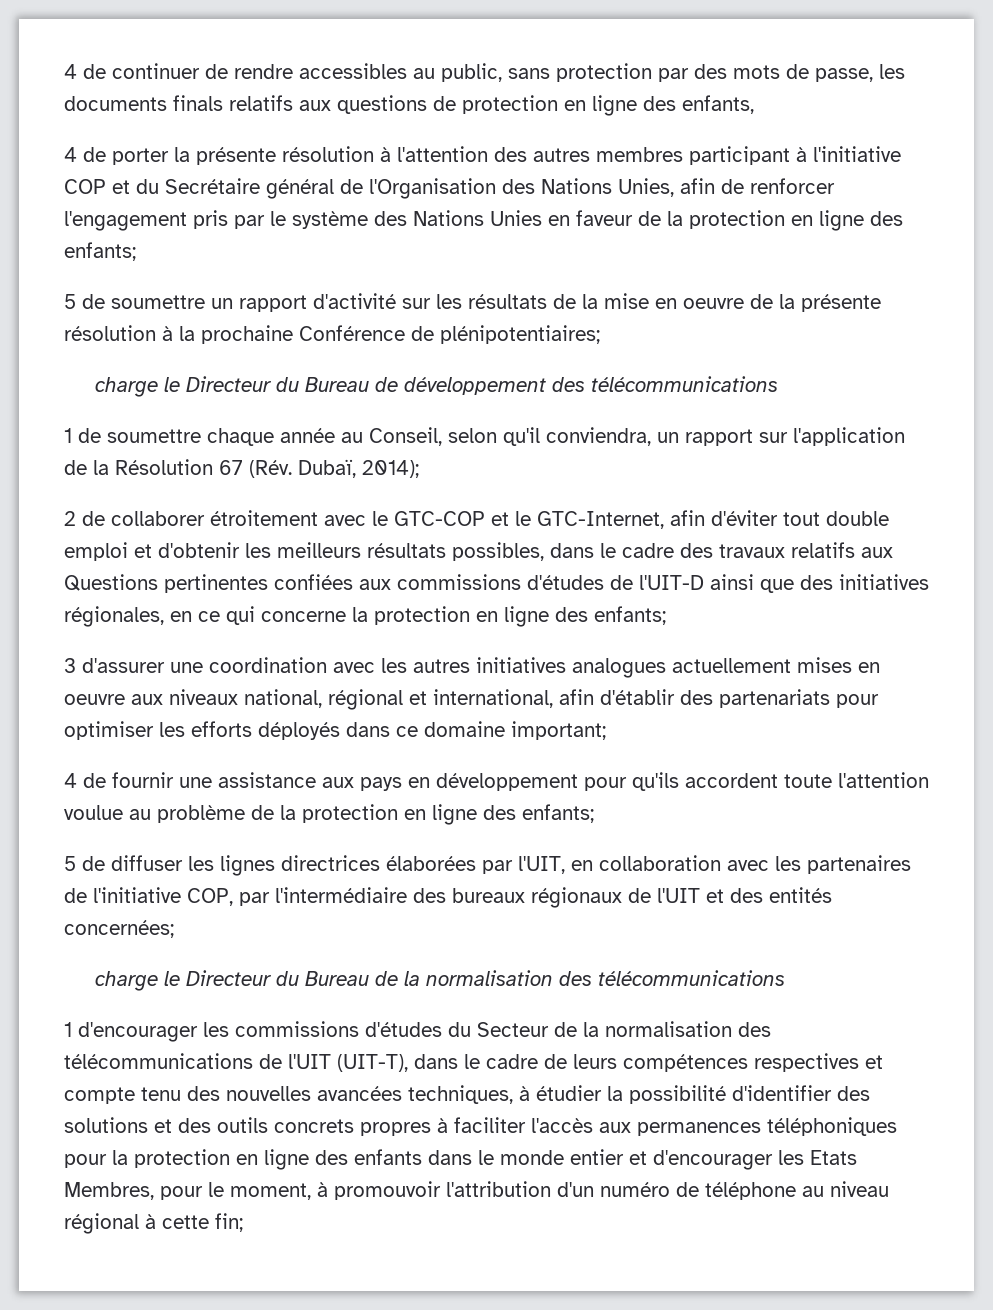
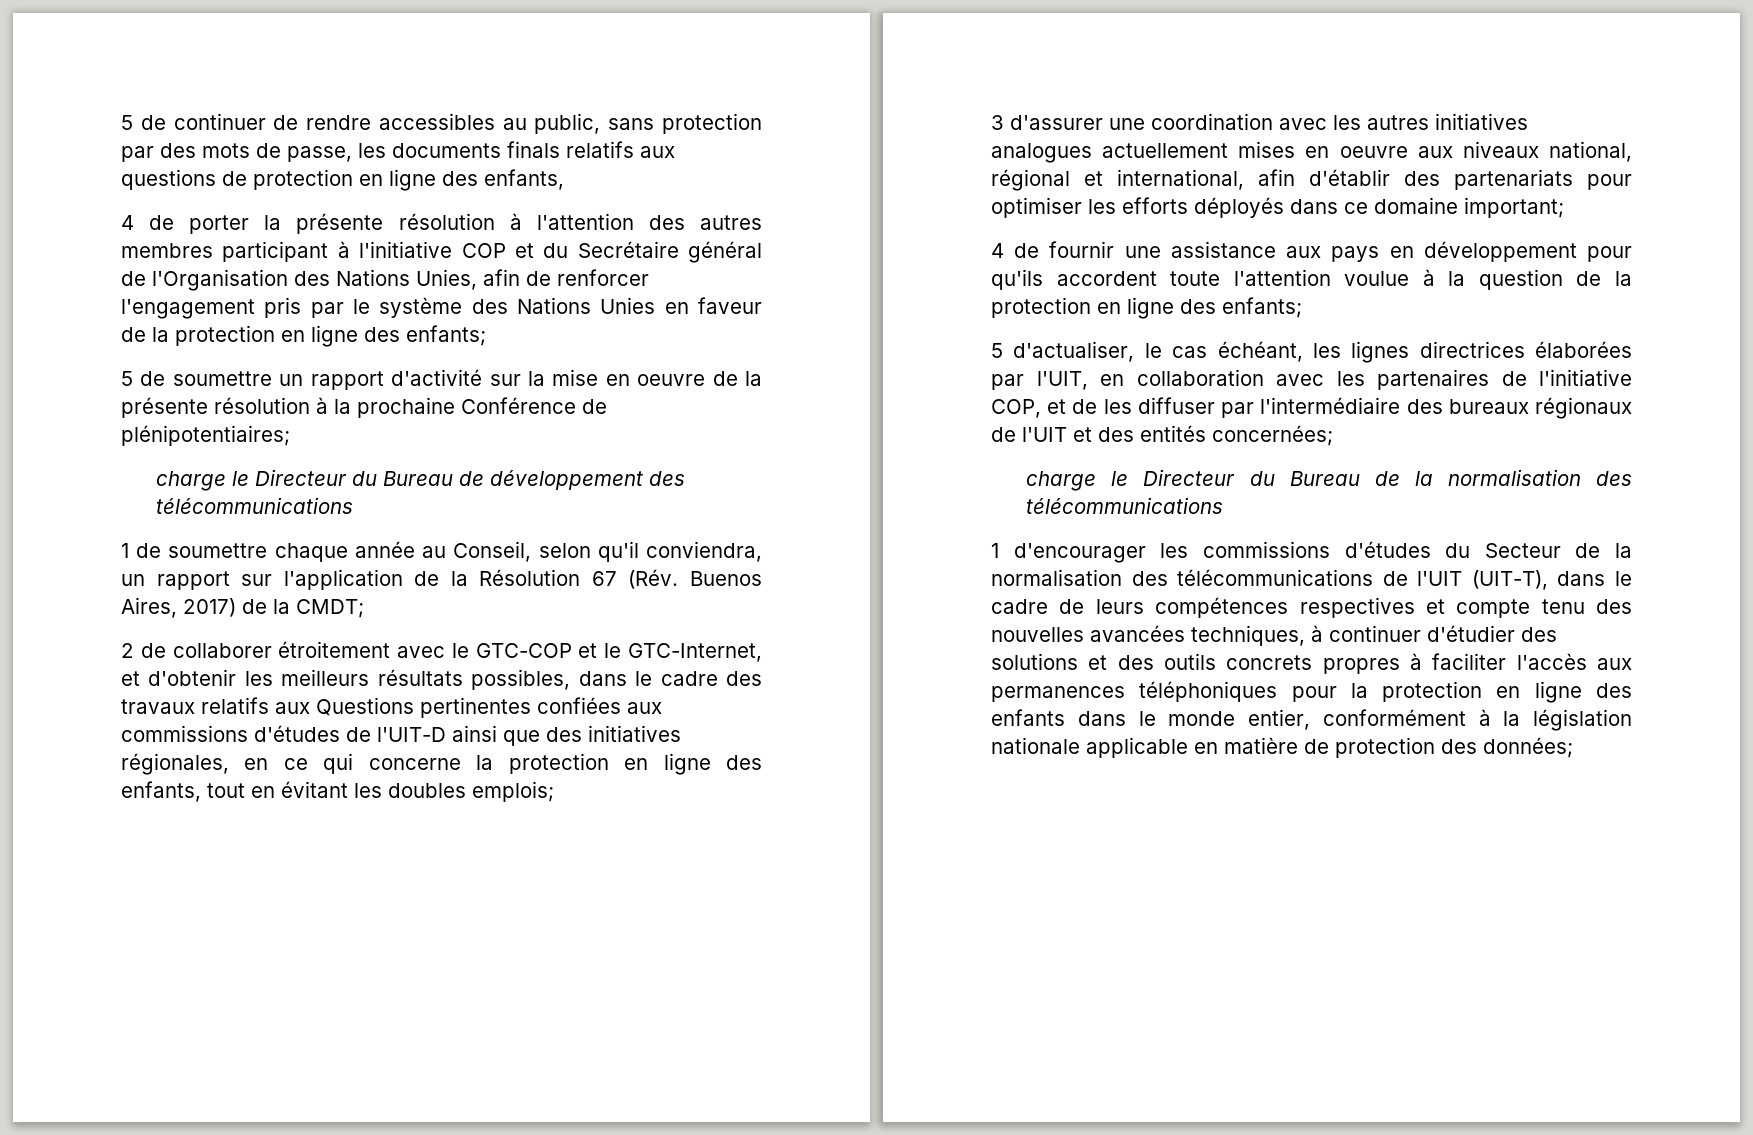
- 4 de continuer de rendre accessibles au public, sans protection par des mots de passe, les documents finals relatifs aux questions de protection en ligne des enfants,
+ 5 de continuer de rendre accessibles au public, sans protection par des mots de passe, les documents finals relatifs aux questions de protection en ligne des enfants,
- 5 de soumettre un rapport d'activité sur les résultats de la mise en oeuvre de la présente résolution à la prochaine Conférence de plénipotentiaires;
+ 5 de soumettre un rapport d'activité sur la mise en oeuvre de la présente résolution à la prochaine Conférence de plénipotentiaires;
- 1 de soumettre chaque année au Conseil, selon qu'il conviendra, un rapport sur l'application de la Résolution 67 (Rév. Dubaï, 2014);
+ 1 de soumettre chaque année au Conseil, selon qu'il conviendra, un rapport sur l'application de la Résolution 67 (Rév. Buenos Aires, 2017) de la CMDT;
- 2 de collaborer étroitement avec le GTC-COP et le GTC-Internet, afin d'éviter tout double emploi et d'obtenir les meilleurs résultats possibles, dans le cadre des travaux relatifs aux Questions pertinentes confiées aux commissions d'études de l'UIT-D ainsi que des initiatives régionales, en ce qui concerne la protection en ligne des enfants;
+ 2 de collaborer étroitement avec le GTC-COP et le GTC-Internet, et d'obtenir les meilleurs résultats possibles, dans le cadre des travaux relatifs aux Questions pertinentes confiées aux commissions d'études de l'UIT-D ainsi que des initiatives régionales, en ce qui concerne la protection en ligne des enfants, tout en évitant les doubles emplois;
- 4 de fournir une assistance aux pays en développement pour qu'ils accordent toute l'attention voulue au problème de la protection en ligne des enfants;
- 5 de diffuser les lignes directrices élaborées par l'UIT, en collaboration avec les partenaires de l'initiative COP, par l'intermédiaire des bureaux régionaux de l'UIT et des entités concernées;
+ 4 de fournir une assistance aux pays en développement pour qu'ils accordent toute l'attention voulue à la question de la protection en ligne des enfants;
+ 5 d'actualiser, le cas échéant, les lignes directrices élaborées par l'UIT, en collaboration avec les partenaires de l'initiative COP, et de les diffuser par l'intermédiaire des bureaux régionaux de l'UIT et des entités concernées;
- 1 d'encourager les commissions d'études du Secteur de la normalisation des télécommunications de l'UIT (UIT-T), dans le cadre de leurs compétences respectives et compte tenu des nouvelles avancées techniques, à étudier la possibilité d'identifier des solutions et des outils concrets propres à faciliter l'accès aux permanences téléphoniques pour la protection en ligne des enfants dans le monde entier et d'encourager les Etats Membres, pour le moment, à promouvoir l'attribution d'un numéro de téléphone au niveau régional à cette fin;
+ 1 d'encourager les commissions d'études du Secteur de la normalisation des télécommunications de l'UIT (UIT-T), dans le cadre de leurs compétences respectives et compte tenu des nouvelles avancées techniques, à continuer d'étudier des solutions et des outils concrets propres à faciliter l'accès aux permanences téléphoniques pour la protection en ligne des enfants dans le monde entier, conformément à la législation nationale applicable en matière de protection des données;

